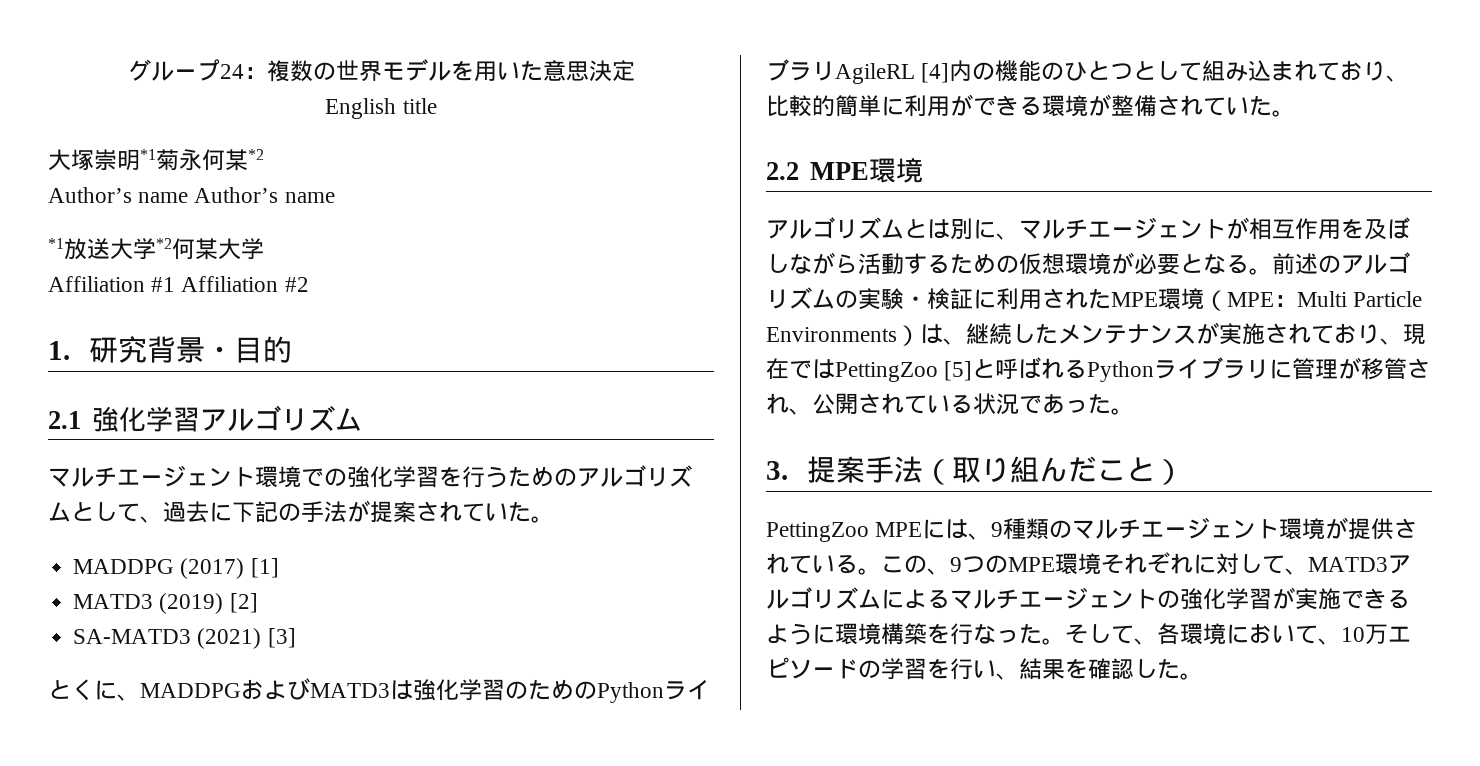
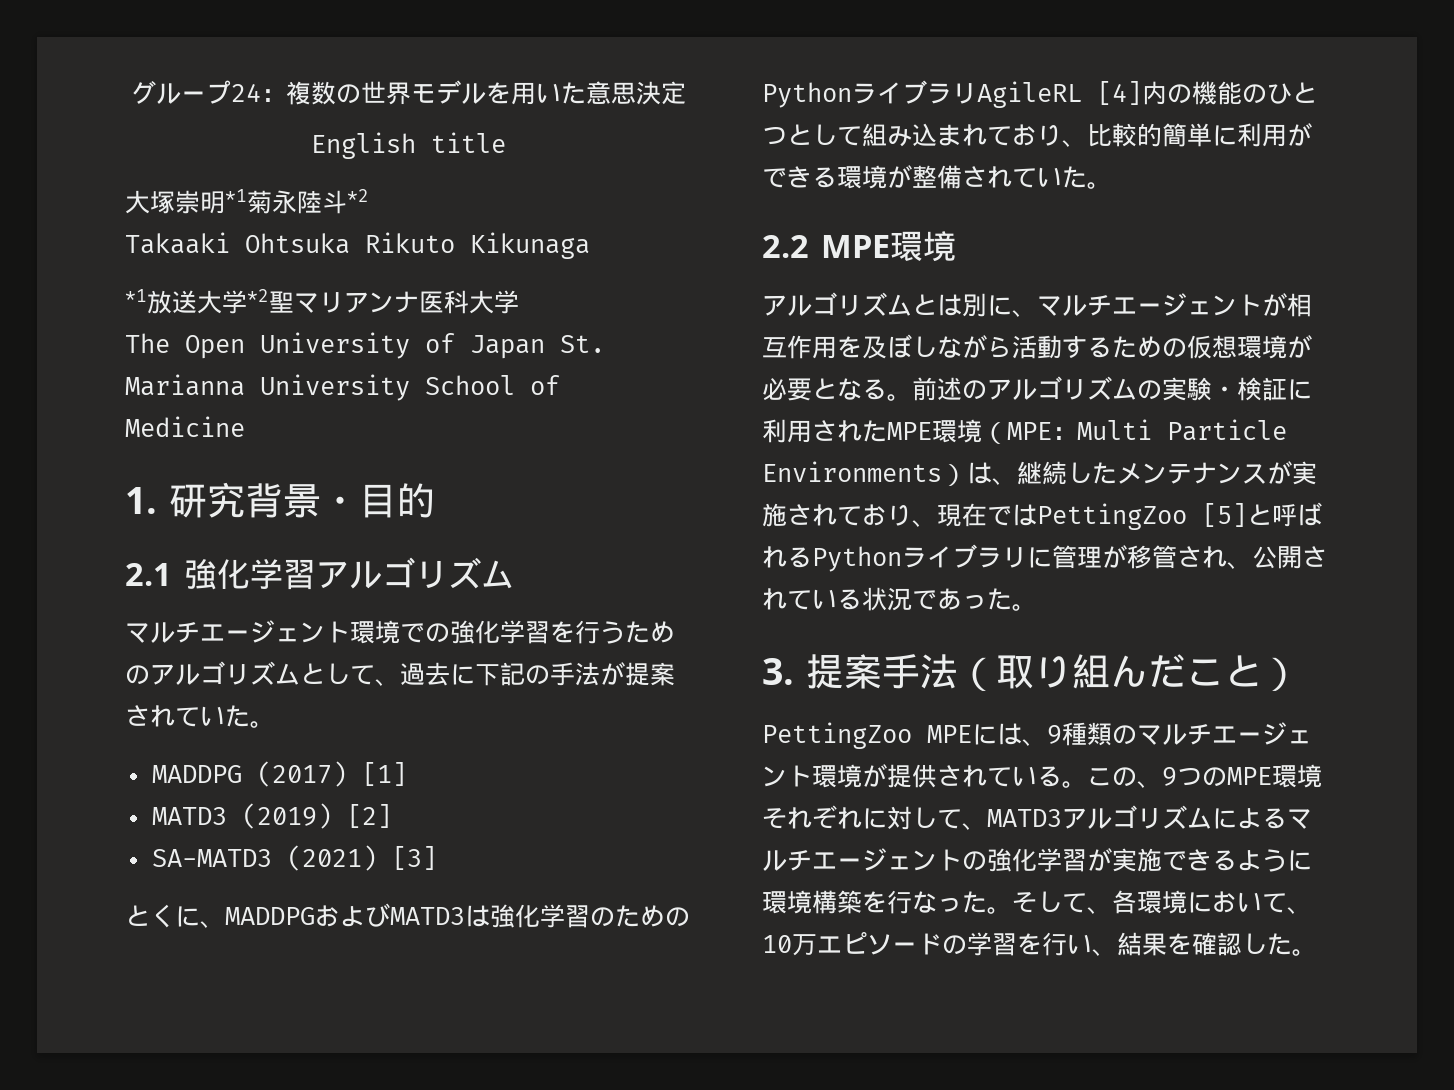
- 大塚崇明*1菊永何某*2
+ 大塚崇明*1菊永陸斗*2
- Author’s name Author’s name
+ Takaaki Ohtsuka Rikuto Kikunaga
- *1放送大学*2何某大学
- Affiliation #1 Affiliation #2
+ *1放送大学*2聖マリアンナ医科大学
+ The Open University of Japan St. Marianna University School of Medicine

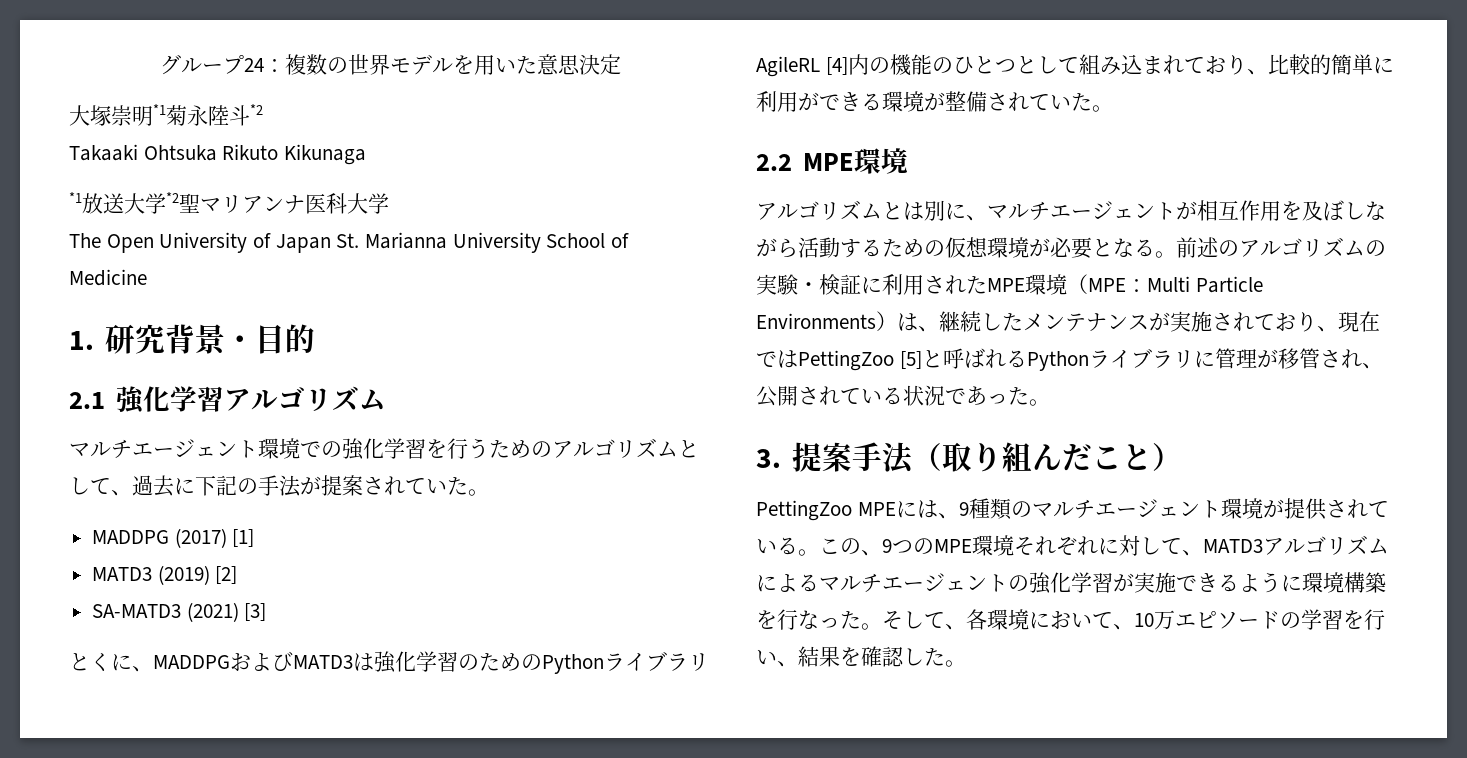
- English title

